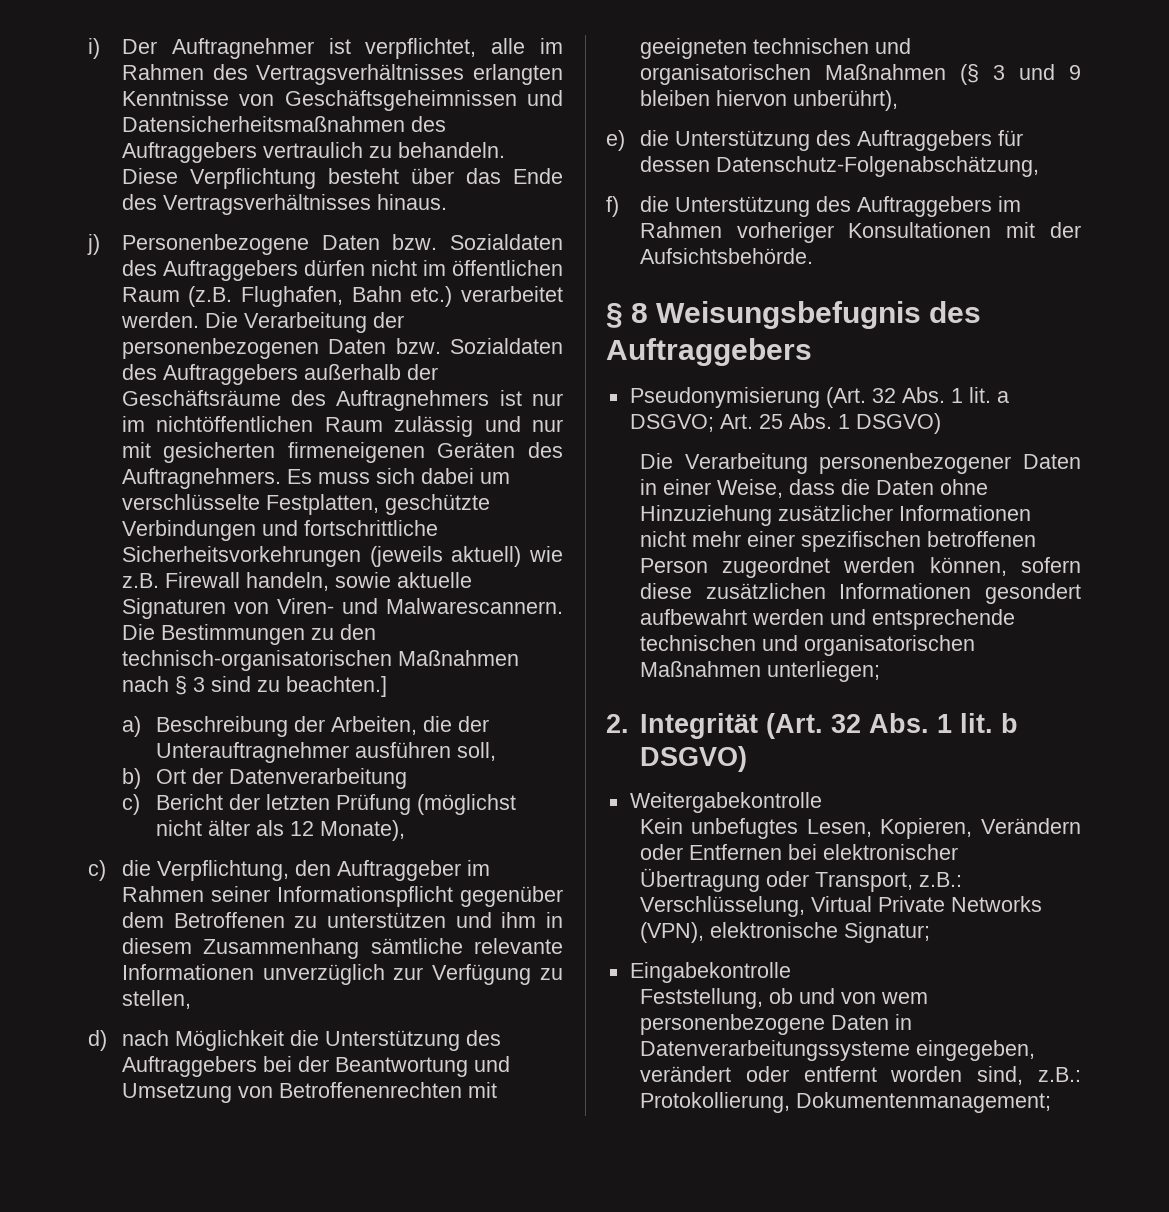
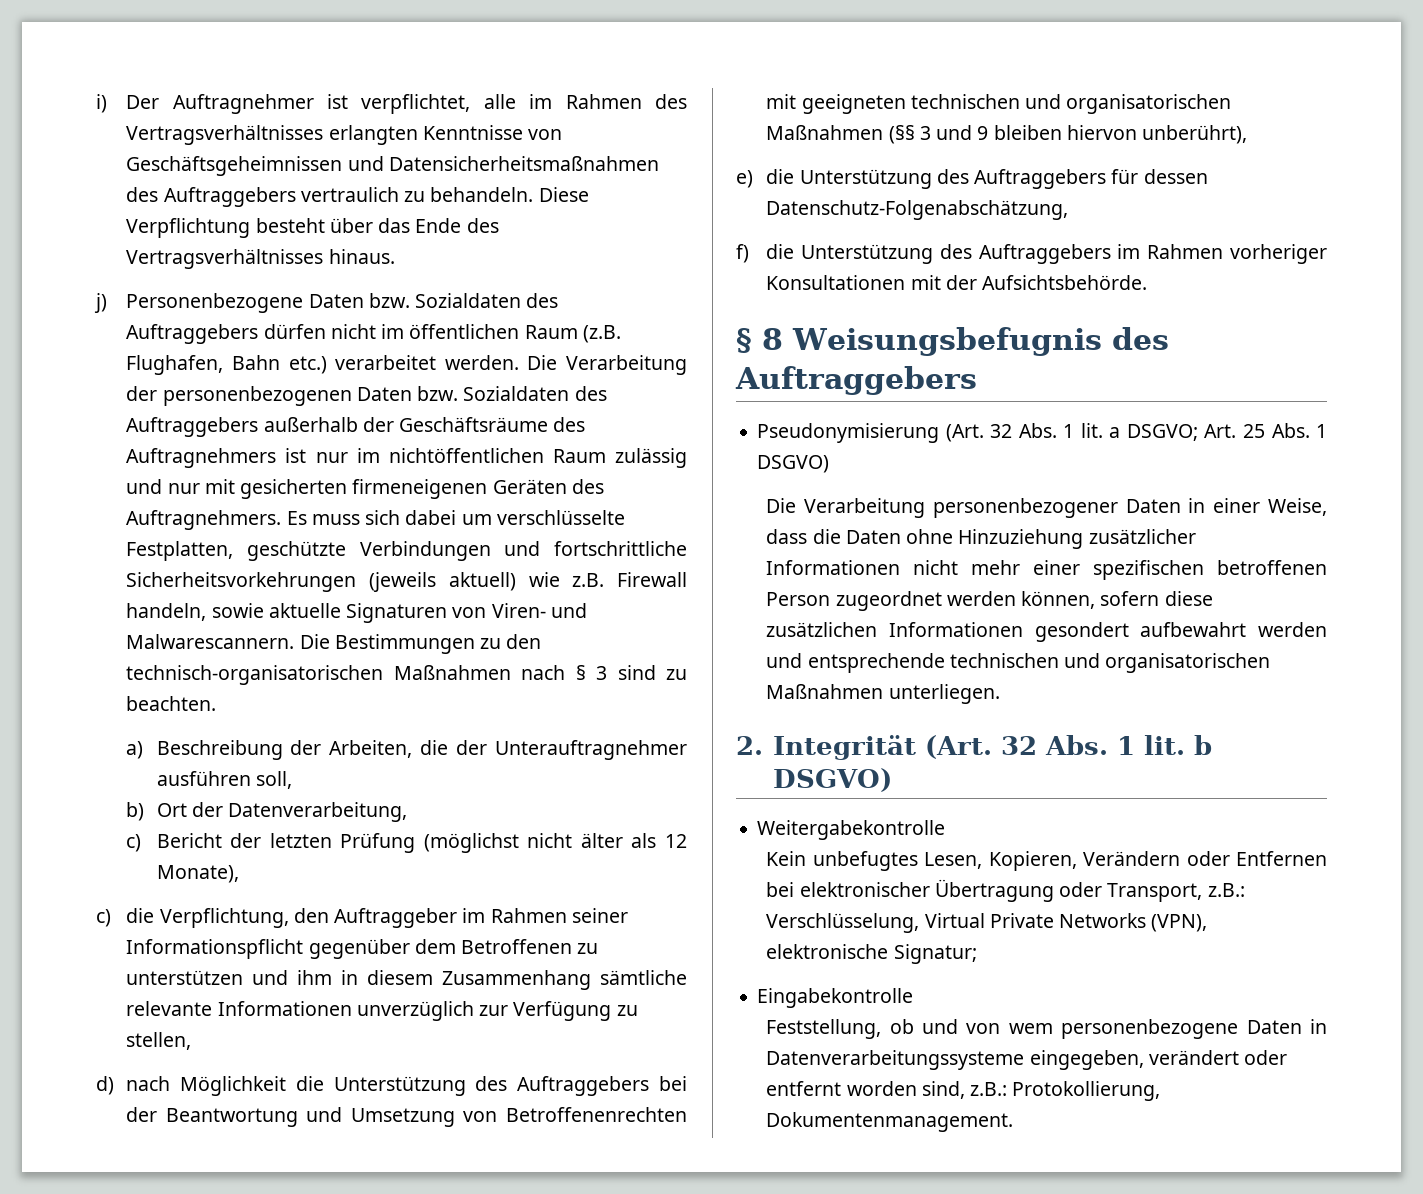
- Die Bestimmungen zu den technisch-organisatorischen Maßnahmen nach § 3 sind zu beachten.]
+ Die Bestimmungen zu den technisch-organisatorischen Maßnahmen nach § 3 sind zu beachten.
- b) Ort der Datenverarbeitung
+ b) Ort der Datenverarbeitung,
- d) nach Möglichkeit die Unterstützung des Auftraggebers bei der Beantwortung und Umsetzung von Betroffenenrechten mit geeigneten technischen und organisatorischen Maßnahmen (§ 3 und 9 bleiben hiervon unberührt),
+ d) nach Möglichkeit die Unterstützung des Auftraggebers bei der Beantwortung und Umsetzung von Betroffenenrechten mit geeigneten technischen und organisatorischen Maßnahmen (§§ 3 und 9 bleiben hiervon unberührt),
- Die Verarbeitung personenbezogener Daten in einer Weise, dass die Daten ohne Hinzuziehung zusätzlicher Informationen nicht mehr einer spezifischen betroffenen Person zugeordnet werden können, sofern diese zusätzlichen Informationen gesondert aufbewahrt werden und entsprechende technischen und organisatorischen Maßnahmen unterliegen;
+ Die Verarbeitung personenbezogener Daten in einer Weise, dass die Daten ohne Hinzuziehung zusätzlicher Informationen nicht mehr einer spezifischen betroffenen Person zugeordnet werden können, sofern diese zusätzlichen Informationen gesondert aufbewahrt werden und entsprechende technischen und organisatorischen Maßnahmen unterliegen.
- Feststellung, ob und von wem personenbezogene Daten in Datenverarbeitungssysteme eingegeben, verändert oder entfernt worden sind, z.B.: Protokollierung, Dokumentenmanagement;
+ Feststellung, ob und von wem personenbezogene Daten in Datenverarbeitungssysteme eingegeben, verändert oder entfernt worden sind, z.B.: Protokollierung, Dokumentenmanagement.

